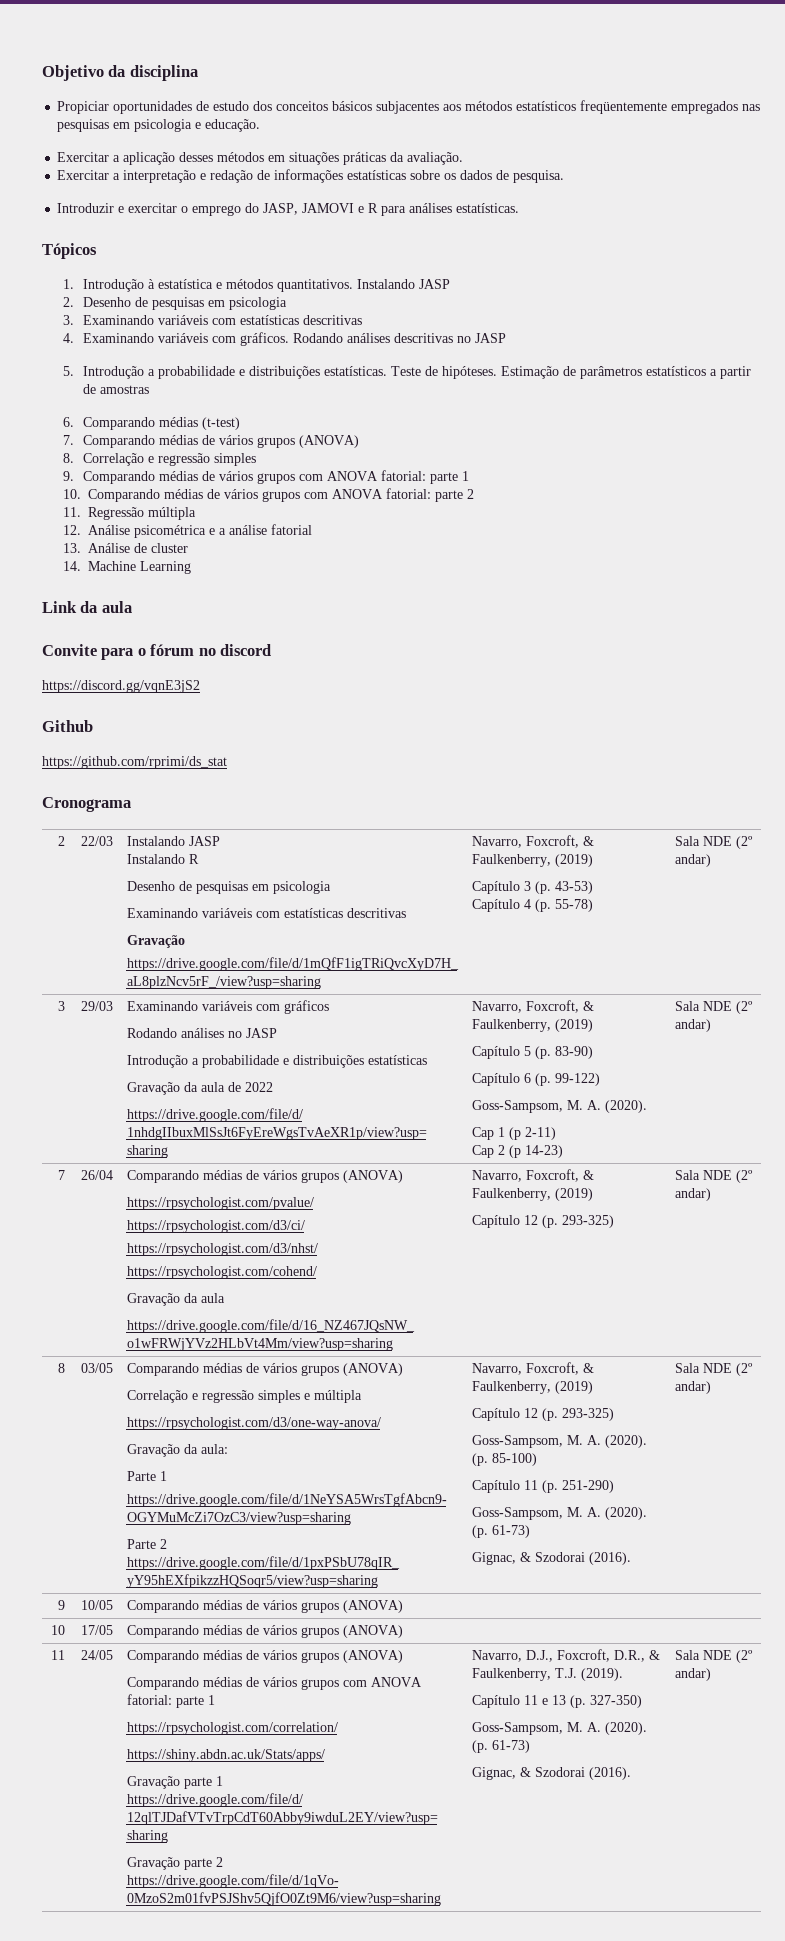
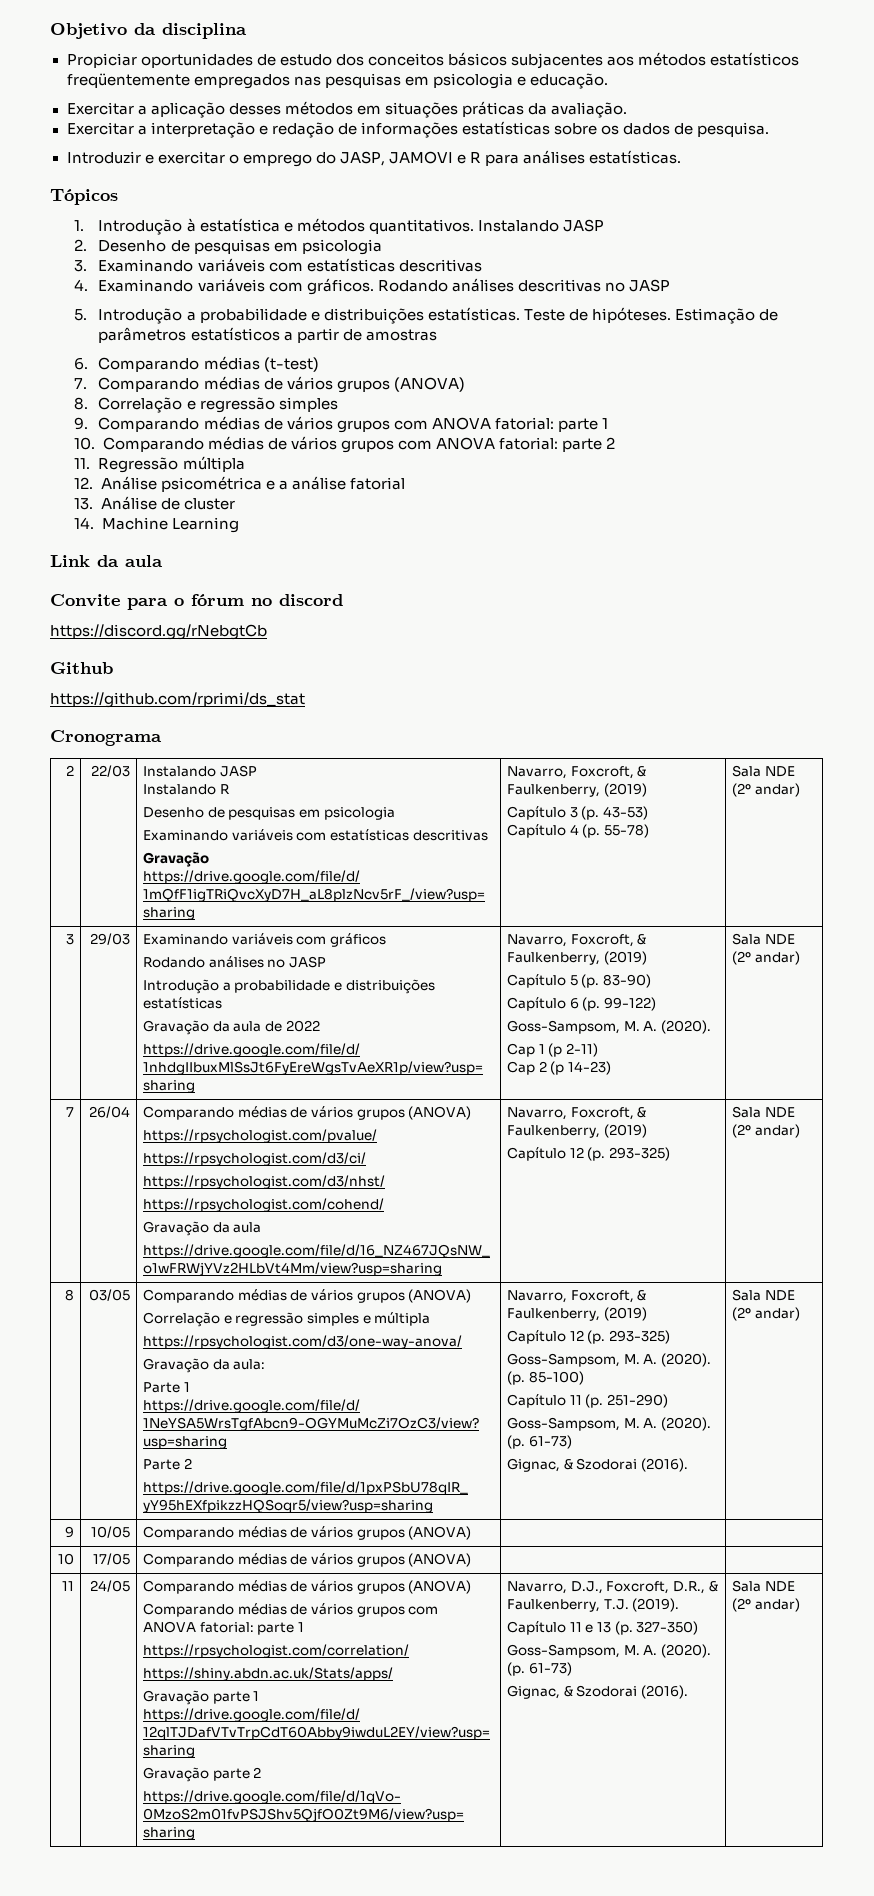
- https://discord.gg/vqnE3jS2
+ https://discord.gg/rNebgtCb

